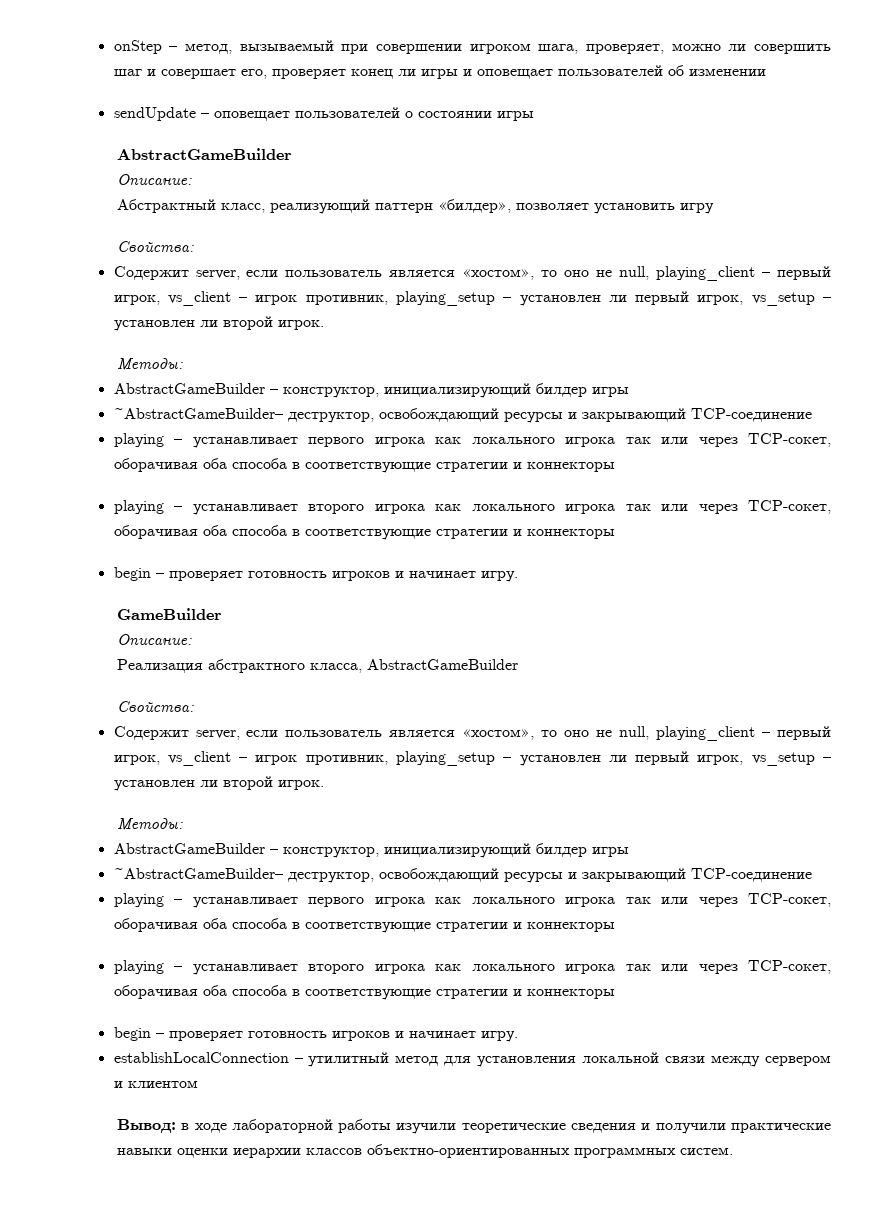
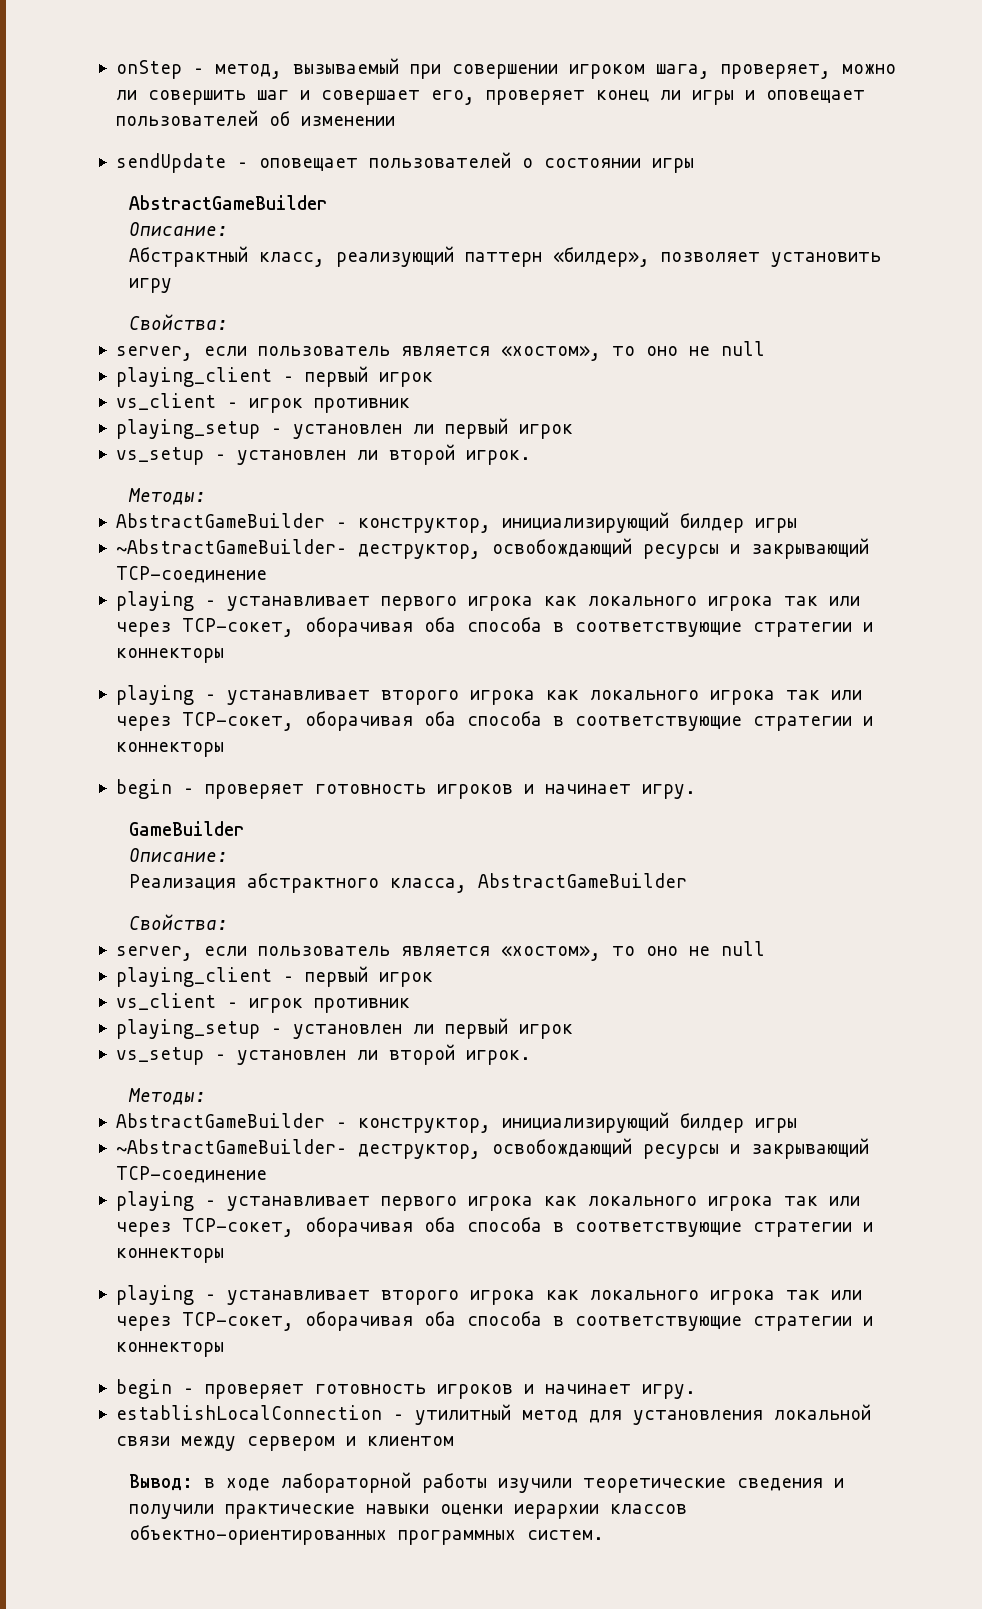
  Абстрактный класс, реализующий паттерн «билдер», позволяет установить игру
  Свойства:
- Содержит server, если пользователь является «хостом», то оно не null, playing_client – первый игрок, vs_client – игрок противник, playing_setup – установлен ли первый игрок, vs_setup – установлен ли второй игрок.
+ server, если пользователь является «хостом», то оно не null
+ playing_client – первый игрок
+ vs_client – игрок противник
+ playing_setup – установлен ли первый игрок
+ vs_setup – установлен ли второй игрок.
  Реализация абстрактного класса, AbstractGameBuilder
  Свойства:
- Содержит server, если пользователь является «хостом», то оно не null, playing_client – первый игрок, vs_client – игрок противник, playing_setup – установлен ли первый игрок, vs_setup – установлен ли второй игрок.
+ server, если пользователь является «хостом», то оно не null
+ playing_client – первый игрок
+ vs_client – игрок противник
+ playing_setup – установлен ли первый игрок
+ vs_setup – установлен ли второй игрок.

